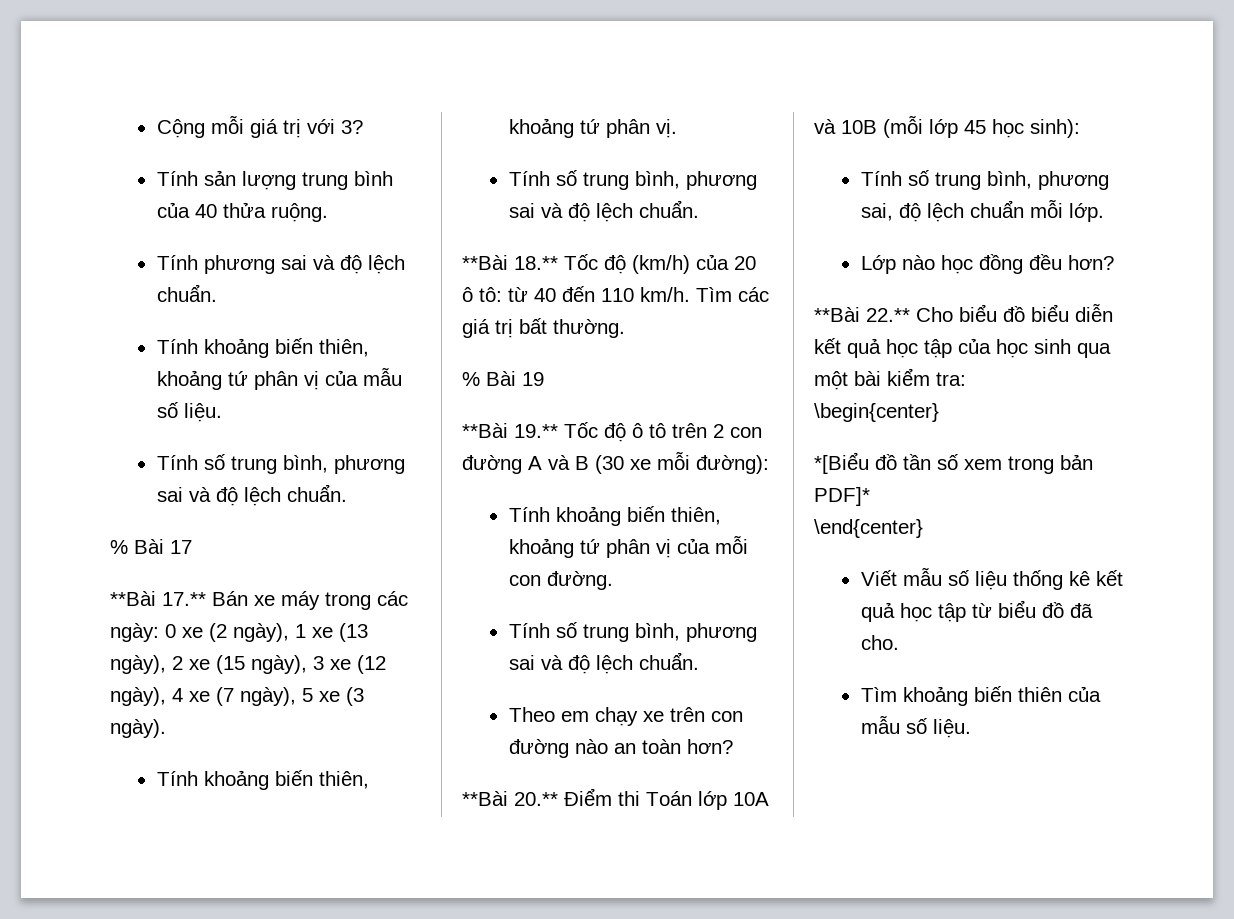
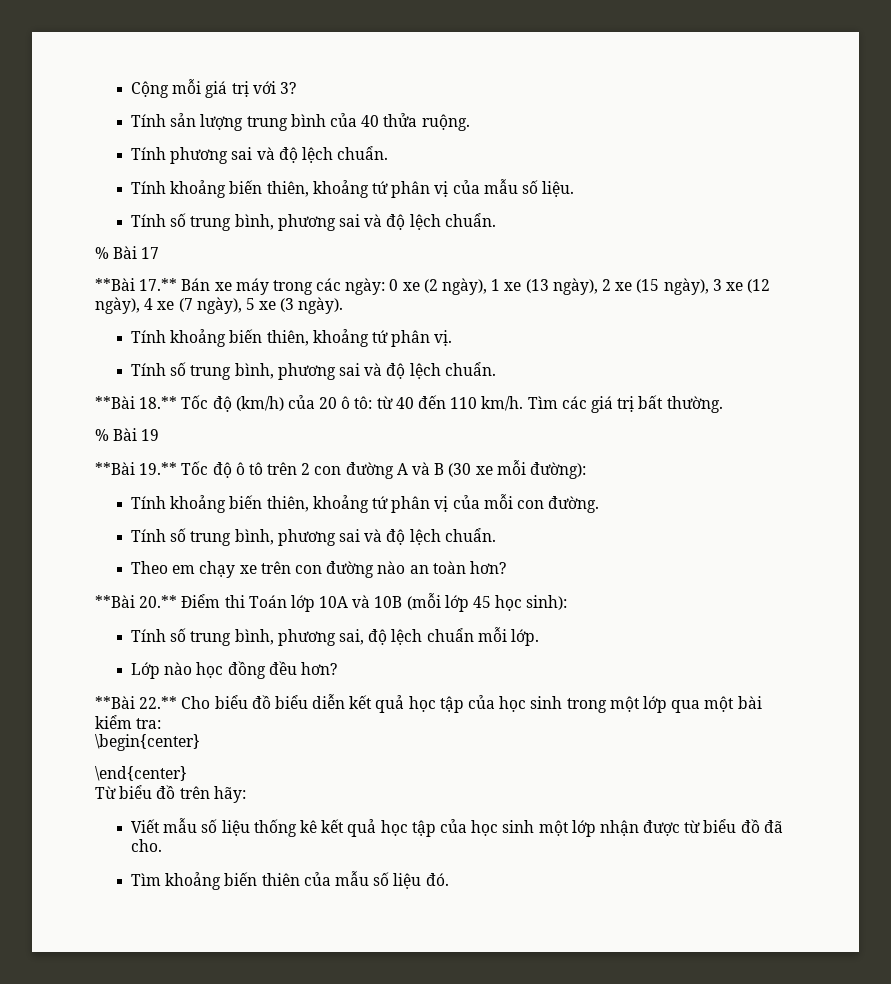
- **Bài 22.** Cho biểu đồ biểu diễn kết quả học tập của học sinh qua một bài kiểm tra:
+ **Bài 22.** Cho biểu đồ biểu diễn kết quả học tập của học sinh trong một lớp qua một bài kiểm tra:
- *[Biểu đồ tần số xem trong bản PDF]*
  \end{center}
+ Từ biểu đồ trên hãy:
- Viết mẫu số liệu thống kê kết quả học tập từ biểu đồ đã cho.
+ Viết mẫu số liệu thống kê kết quả học tập của học sinh một lớp nhận được từ biểu đồ đã cho.
- Tìm khoảng biến thiên của mẫu số liệu.
+ Tìm khoảng biến thiên của mẫu số liệu đó.

